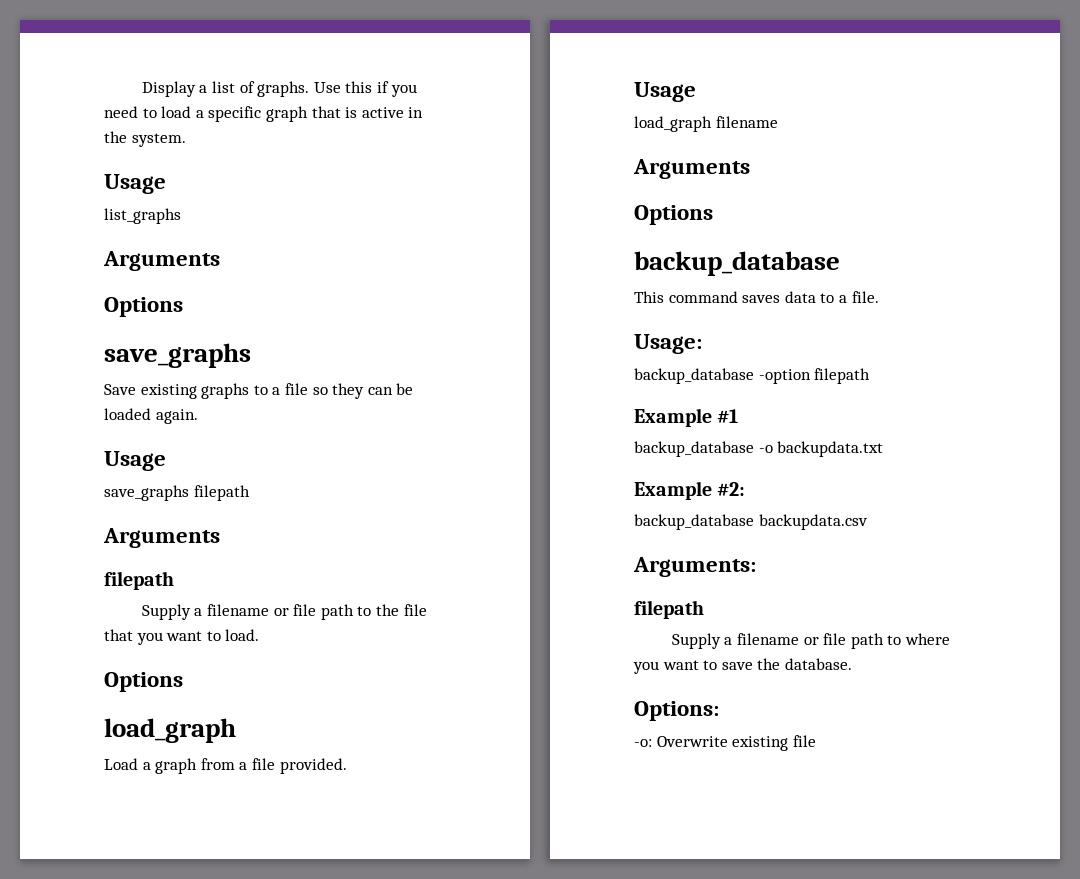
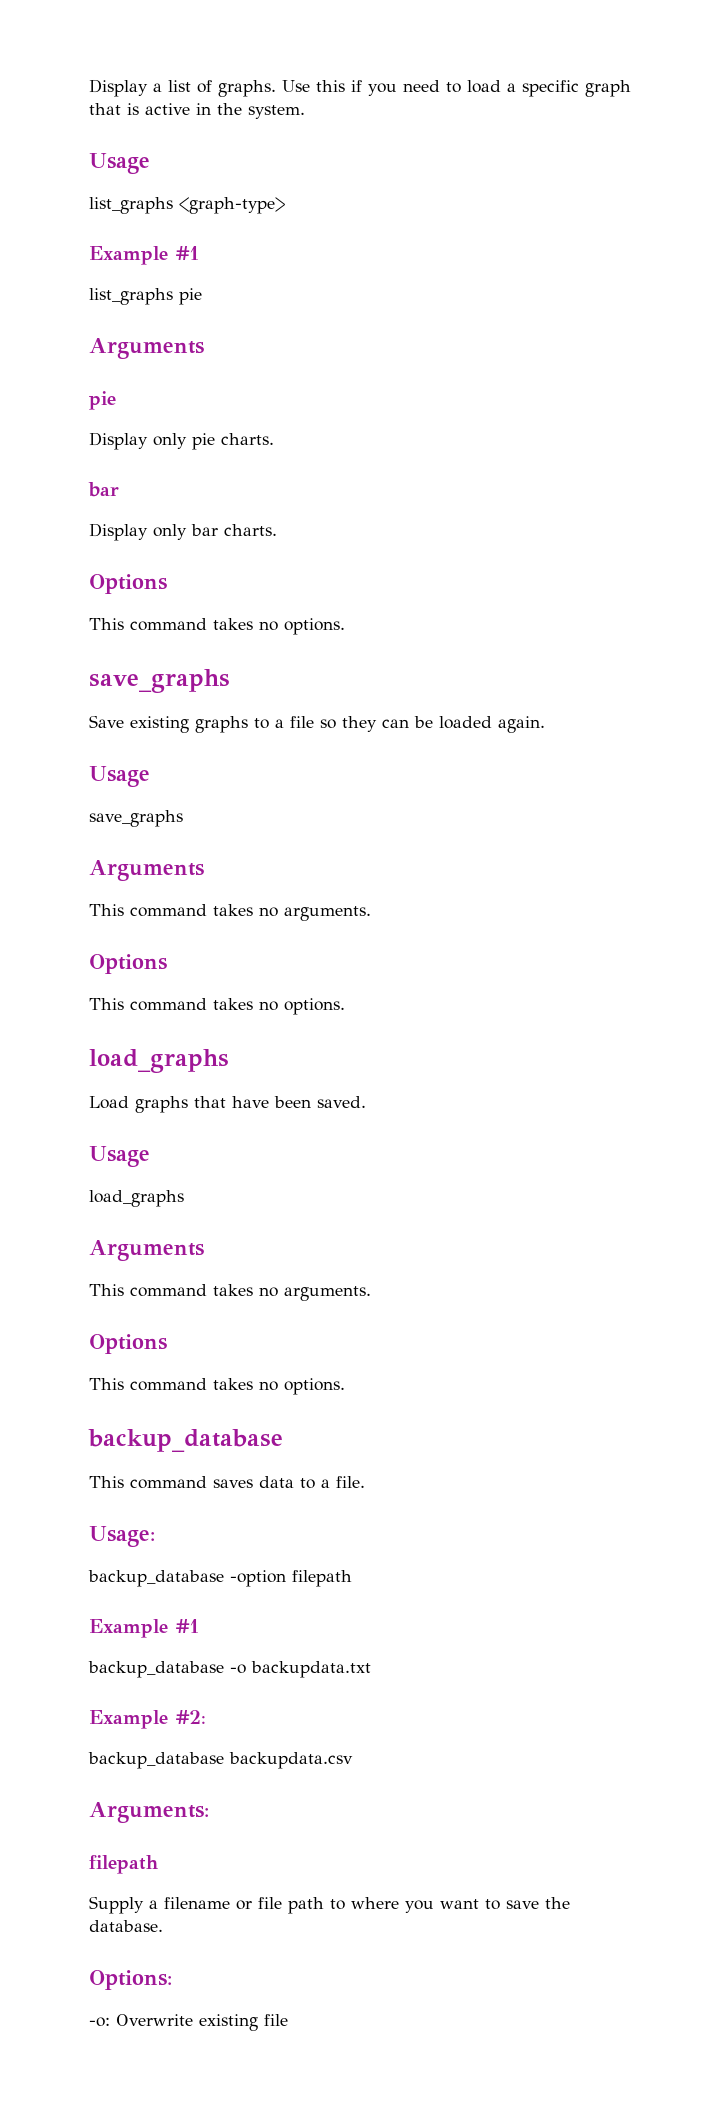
- list_graphs
+ list_graphs <graph-type>
+ Example #1
+ list_graphs pie
  Arguments
+ pie
+ Display only pie charts.
+ bar
+ Display only bar charts.
  Options
+ This command takes no options.
  Save existing graphs to a file so they can be loaded again.
  Usage
- save_graphs filepath
+ save_graphs
  Arguments
- filepath
- Supply a filename or file path to the file that you want to load.
+ This command takes no arguments.
  Options
- load_graph
- Load a graph from a file provided.
+ This command takes no options.
+ load_graphs
+ Load graphs that have been saved.
  Usage
- load_graph filename
+ load_graphs
  Arguments
+ This command takes no arguments.
  Options
+ This command takes no options.

